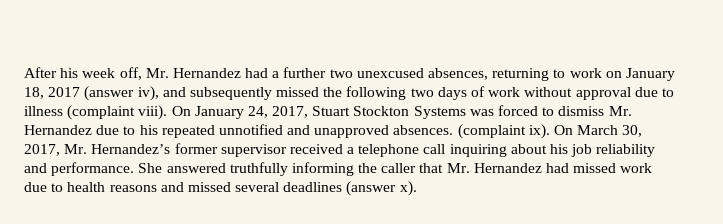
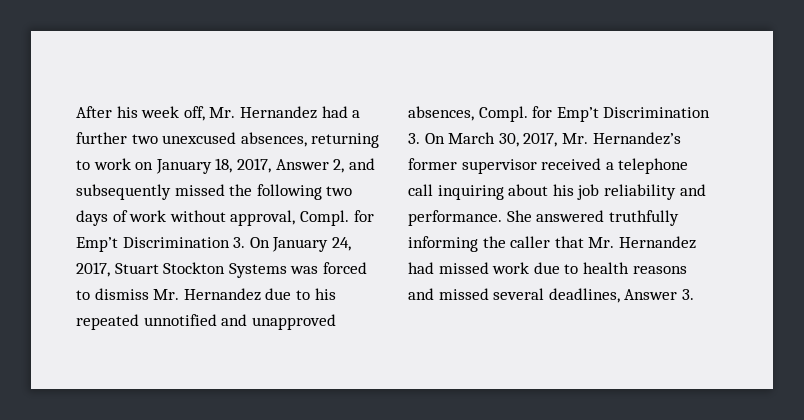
- After his week off, Mr. Hernandez had a further two unexcused absences, returning to work on January 18, 2017 (answer iv), and subsequently missed the following two days of work without approval due to illness (complaint viii). On January 24, 2017, Stuart Stockton Systems was forced to dismiss Mr. Hernandez due to his repeated unnotified and unapproved absences. (complaint ix). On March 30, 2017, Mr. Hernandez’s former supervisor received a telephone call inquiring about his job reliability and performance.
+ After his week off, Mr. Hernandez had a further two unexcused absences, returning to work on January 18, 2017, Answer 2, and subsequently missed the following two days of work without approval, Compl. for Emp’t Discrimination 3. On January 24, 2017, Stuart Stockton Systems was forced to dismiss Mr. Hernandez due to his repeated unnotified and unapproved absences, Compl. for Emp’t Discrimination 3. On March 30, 2017, Mr. Hernandez’s former supervisor received a telephone call inquiring about his job reliability and performance.
- She answered truthfully informing the caller that Mr. Hernandez had missed work due to health reasons and missed several deadlines (answer x).
+ She answered truthfully informing the caller that Mr. Hernandez had missed work due to health reasons and missed several deadlines, Answer 3.

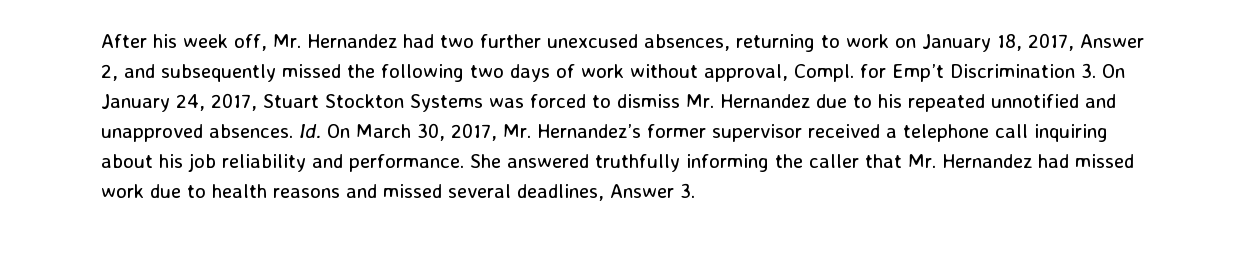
- After his week off, Mr. Hernandez had a further two unexcused absences, returning to work on January 18, 2017, Answer 2, and subsequently missed the following two days of work without approval, Compl. for Emp’t Discrimination 3. On January 24, 2017, Stuart Stockton Systems was forced to dismiss Mr. Hernandez due to his repeated unnotified and unapproved absences, Compl. for Emp’t Discrimination 3. On March 30, 2017, Mr. Hernandez’s former supervisor received a telephone call inquiring about his job reliability and performance.
+ After his week off, Mr. Hernandez had two further unexcused absences, returning to work on January 18, 2017, Answer 2, and subsequently missed the following two days of work without approval, Compl. for Emp’t Discrimination 3. On January 24, 2017, Stuart Stockton Systems was forced to dismiss Mr. Hernandez due to his repeated unnotified and unapproved absences. Id. On March 30, 2017, Mr. Hernandez’s former supervisor received a telephone call inquiring about his job reliability and performance.

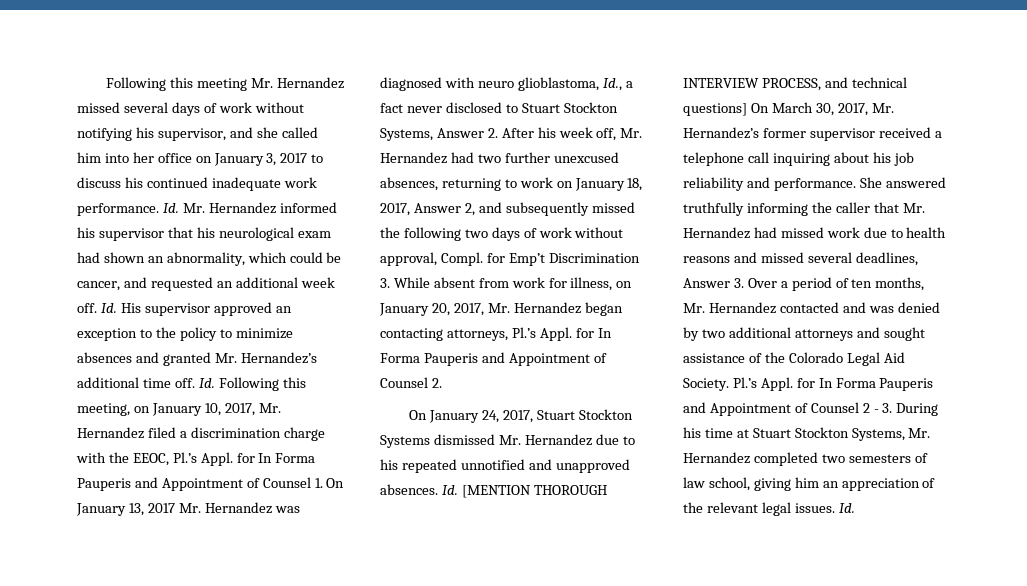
- After his week off, Mr. Hernandez had two further unexcused absences, returning to work on January 18, 2017, Answer 2, and subsequently missed the following two days of work without approval, Compl. for Emp’t Discrimination 3. On January 24, 2017, Stuart Stockton Systems was forced to dismiss Mr. Hernandez due to his repeated unnotified and unapproved absences.
+ Following this meeting Mr. Hernandez missed several days of work without notifying his supervisor, and she called him into her office on January 3, 2017 to discuss his continued inadequate work performance. Id. Mr. Hernandez informed his supervisor that his neurological exam had shown an abnormality, which could be cancer, and requested an additional week off. Id. His supervisor approved an exception to the policy to minimize absences and granted Mr. Hernandez’s additional time off. Id. Following this meeting, on January 10, 2017, Mr. Hernandez filed a discrimination charge with the EEOC, Pl.’s Appl. for In Forma Pauperis and Appointment of Counsel 1. On January 13, 2017 Mr. Hernandez was diagnosed with neuro glioblastoma, Id., a fact never disclosed to Stuart Stockton Systems, Answer 2. After his week off, Mr. Hernandez had two further unexcused absences, returning to work on January 18, 2017, Answer 2, and subsequently missed the following two days of work without approval, Compl. for Emp’t Discrimination 3. While absent from work for illness, on January 20, 2017, Mr. Hernandez began contacting attorneys, Pl.’s Appl. for In Forma Pauperis and Appointment of Counsel 2.
+ On January 24, 2017, Stuart Stockton Systems dismissed Mr. Hernandez due to his repeated unnotified and unapproved absences.
- Id. On March 30, 2017, Mr. Hernandez’s former supervisor received a telephone call inquiring about his job reliability and performance.
+ Id. [MENTION THOROUGH INTERVIEW PROCESS, and technical questions] On March 30, 2017, Mr. Hernandez’s former supervisor received a telephone call inquiring about his job reliability and performance.
- She answered truthfully informing the caller that Mr. Hernandez had missed work due to health reasons and missed several deadlines, Answer 3.
+ She answered truthfully informing the caller that Mr. Hernandez had missed work due to health reasons and missed several deadlines, Answer 3. Over a period of ten months, Mr. Hernandez contacted and was denied by two additional attorneys and sought assistance of the Colorado Legal Aid Society. Pl.’s Appl. for In Forma Pauperis and Appointment of Counsel 2 - 3. During his time at Stuart Stockton Systems, Mr. Hernandez completed two semesters of law school, giving him an appreciation of the relevant legal issues. Id.

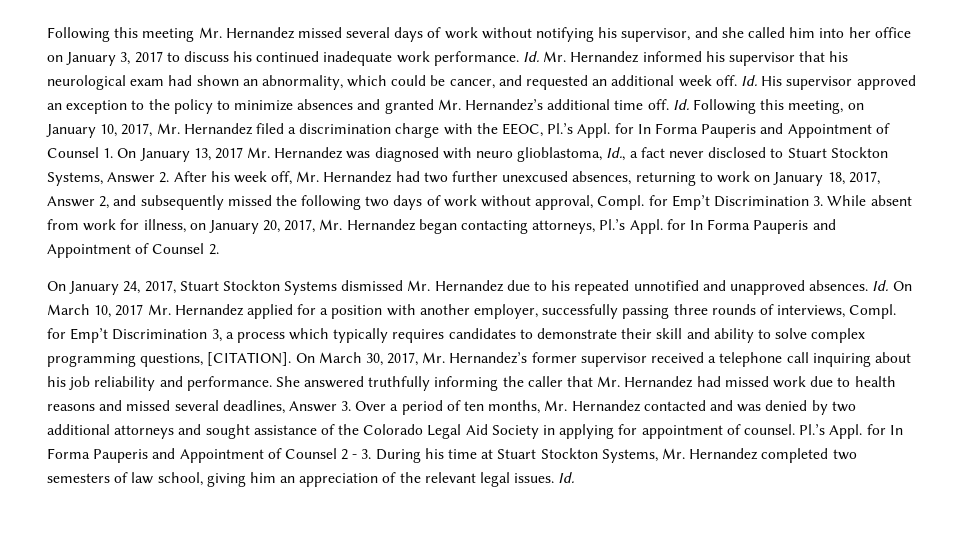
- Id. [MENTION THOROUGH INTERVIEW PROCESS, and technical questions] On March 30, 2017, Mr. Hernandez’s former supervisor received a telephone call inquiring about his job reliability and performance.
+ Id. On March 10, 2017 Mr. Hernandez applied for a position with another employer, successfully passing three rounds of interviews, Compl. for Emp’t Discrimination 3, a process which typically requires candidates to demonstrate their skill and ability to solve complex programming questions, [CITATION]. On March 30, 2017, Mr. Hernandez’s former supervisor received a telephone call inquiring about his job reliability and performance.
- She answered truthfully informing the caller that Mr. Hernandez had missed work due to health reasons and missed several deadlines, Answer 3. Over a period of ten months, Mr. Hernandez contacted and was denied by two additional attorneys and sought assistance of the Colorado Legal Aid Society.
+ She answered truthfully informing the caller that Mr. Hernandez had missed work due to health reasons and missed several deadlines, Answer 3. Over a period of ten months, Mr. Hernandez contacted and was denied by two additional attorneys and sought assistance of the Colorado Legal Aid Society in applying for appointment of counsel.

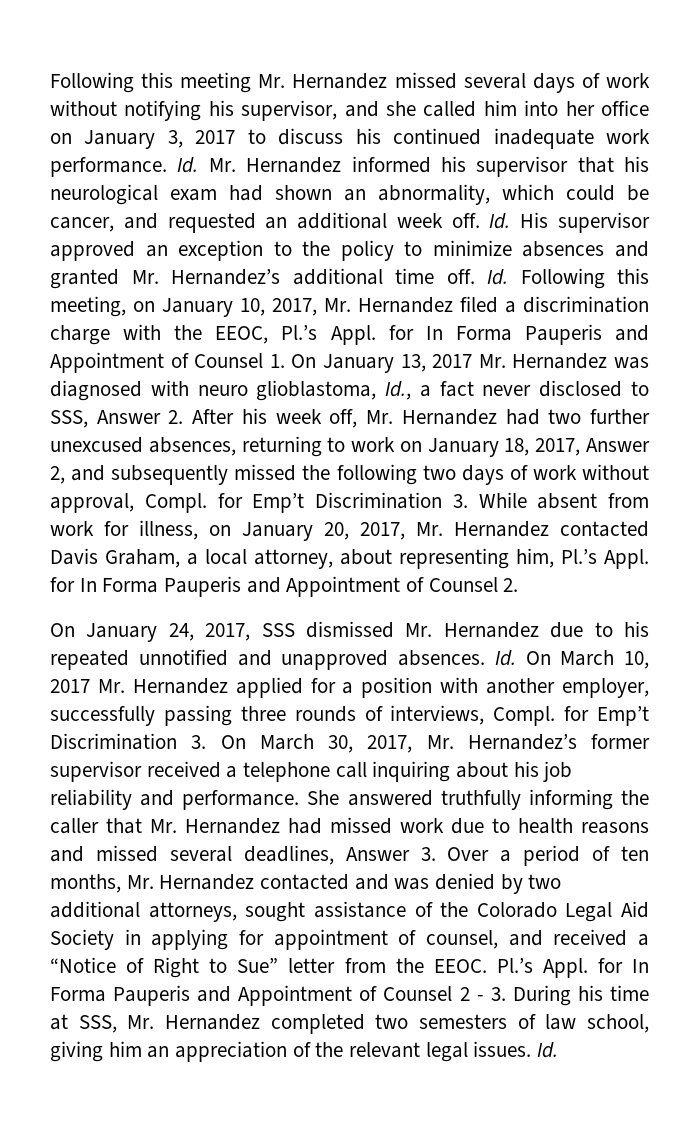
- Id. Following this meeting, on January 10, 2017, Mr. Hernandez filed a discrimination charge with the EEOC, Pl.’s Appl. for In Forma Pauperis and Appointment of Counsel 1. On January 13, 2017 Mr. Hernandez was diagnosed with neuro glioblastoma, Id., a fact never disclosed to Stuart Stockton Systems, Answer 2. After his week off, Mr. Hernandez had two further unexcused absences, returning to work on January 18, 2017, Answer 2, and subsequently missed the following two days of work without approval, Compl. for Emp’t Discrimination 3. While absent from work for illness, on January 20, 2017, Mr. Hernandez began contacting attorneys, Pl.’s Appl. for In Forma Pauperis and Appointment of Counsel 2.
+ Id. Following this meeting, on January 10, 2017, Mr. Hernandez filed a discrimination charge with the EEOC, Pl.’s Appl. for In Forma Pauperis and Appointment of Counsel 1. On January 13, 2017 Mr. Hernandez was diagnosed with neuro glioblastoma, Id., a fact never disclosed to SSS, Answer 2. After his week off, Mr. Hernandez had two further unexcused absences, returning to work on January 18, 2017, Answer 2, and subsequently missed the following two days of work without approval, Compl. for Emp’t Discrimination 3. While absent from work for illness, on January 20, 2017, Mr. Hernandez contacted Davis Graham, a local attorney, about representing him, Pl.’s Appl. for In Forma Pauperis and Appointment of Counsel 2.
- On January 24, 2017, Stuart Stockton Systems dismissed Mr. Hernandez due to his repeated unnotified and unapproved absences.
+ On January 24, 2017, SSS dismissed Mr. Hernandez due to his repeated unnotified and unapproved absences.
- Id. On March 10, 2017 Mr. Hernandez applied for a position with another employer, successfully passing three rounds of interviews, Compl. for Emp’t Discrimination 3, a process which typically requires candidates to demonstrate their skill and ability to solve complex programming questions, [CITATION]. On March 30, 2017, Mr. Hernandez’s former supervisor received a telephone call inquiring about his job reliability and performance.
+ Id. On March 10, 2017 Mr. Hernandez applied for a position with another employer, successfully passing three rounds of interviews, Compl. for Emp’t Discrimination 3. On March 30, 2017, Mr. Hernandez’s former supervisor received a telephone call inquiring about his job reliability and performance.
- She answered truthfully informing the caller that Mr. Hernandez had missed work due to health reasons and missed several deadlines, Answer 3. Over a period of ten months, Mr. Hernandez contacted and was denied by two additional attorneys and sought assistance of the Colorado Legal Aid Society in applying for appointment of counsel.
+ She answered truthfully informing the caller that Mr. Hernandez had missed work due to health reasons and missed several deadlines, Answer 3. Over a period of ten months, Mr. Hernandez contacted and was denied by two additional attorneys, sought assistance of the Colorado Legal Aid Society in applying for appointment of counsel, and received a “Notice of Right to Sue” letter from the EEOC.
- Pl.’s Appl. for In Forma Pauperis and Appointment of Counsel 2 - 3. During his time at Stuart Stockton Systems, Mr. Hernandez completed two semesters of law school, giving him an appreciation of the relevant legal issues.
+ Pl.’s Appl. for In Forma Pauperis and Appointment of Counsel 2 - 3. During his time at SSS, Mr. Hernandez completed two semesters of law school, giving him an appreciation of the relevant legal issues.

